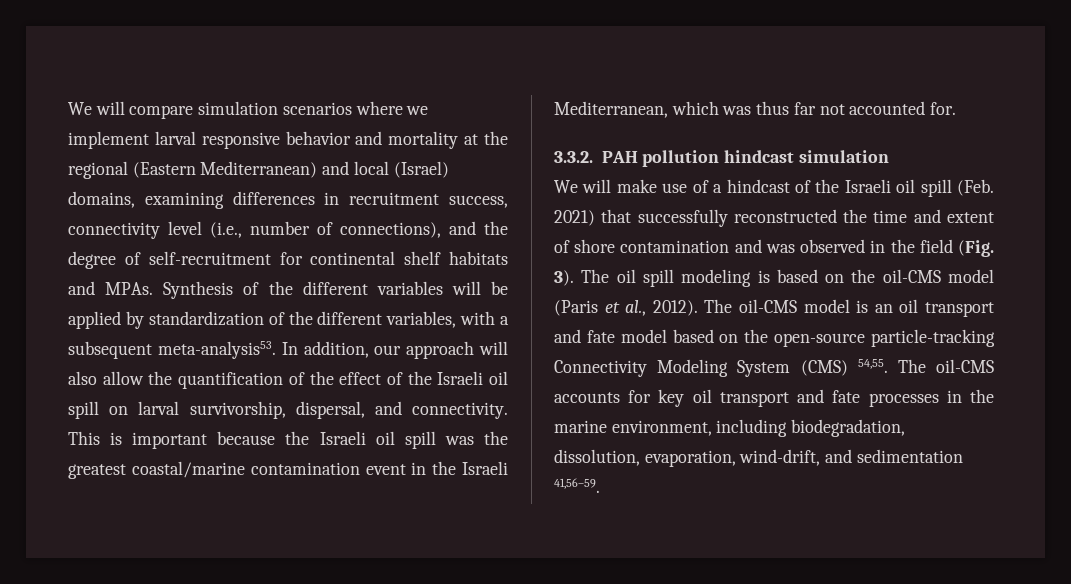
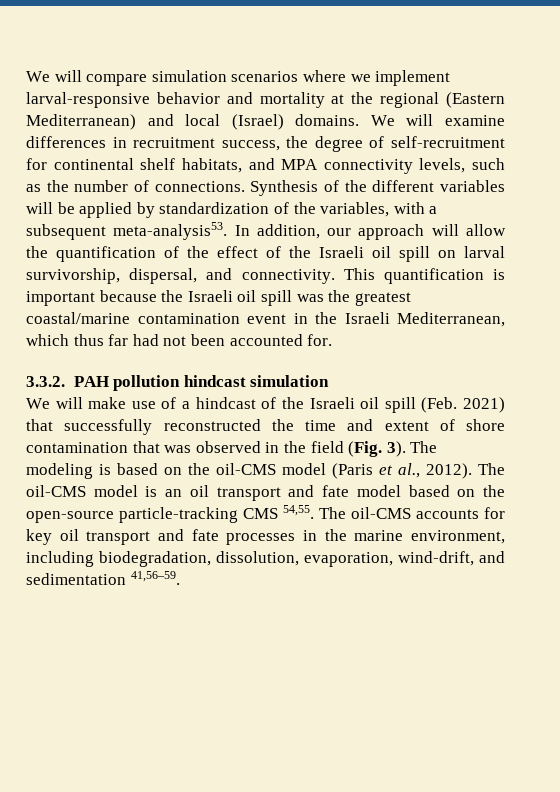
- We will compare simulation scenarios where we implement larval responsive behavior and mortality at the regional (Eastern Mediterranean) and local (Israel) domains, examining differences in recruitment success, connectivity level (i.e., number of connections), and the degree of self-recruitment for continental shelf habitats and MPAs.
+ We will compare simulation scenarios where we implement larval-responsive behavior and mortality at the regional (Eastern Mediterranean) and local (Israel) domains. We will examine differences in recruitment success, the degree of self-recruitment for continental shelf habitats, and MPA connectivity levels, such as the number of connections.
- Synthesis of the different variables will be applied by standardization of the different variables, with a subsequent meta-analysis53.
+ Synthesis of the different variables will be applied by standardization of the variables, with a subsequent meta-analysis53.
- In addition, our approach will also allow the quantification of the effect of the Israeli oil spill on larval survivorship, dispersal, and connectivity.
+ In addition, our approach will allow the quantification of the effect of the Israeli oil spill on larval survivorship, dispersal, and connectivity.
- This is important because the Israeli oil spill was the greatest coastal/marine contamination event in the Israeli Mediterranean, which was thus far not accounted for.
+ This quantification is important because the Israeli oil spill was the greatest coastal/marine contamination event in the Israeli Mediterranean, which thus far had not been accounted for.
- We will make use of a hindcast of the Israeli oil spill (Feb. 2021) that successfully reconstructed the time and extent of shore contamination and was observed in the field (Fig. 3).
+ We will make use of a hindcast of the Israeli oil spill (Feb. 2021) that successfully reconstructed the time and extent of shore contamination that was observed in the field (Fig. 3).
- The oil spill modeling is based on the oil-CMS model (Paris et al., 2012).
+ The modeling is based on the oil-CMS model (Paris et al., 2012).
- The oil-CMS model is an oil transport and fate model based on the open-source particle-tracking Connectivity Modeling System (CMS) 54,55.
+ The oil-CMS model is an oil transport and fate model based on the open-source particle-tracking CMS 54,55.

